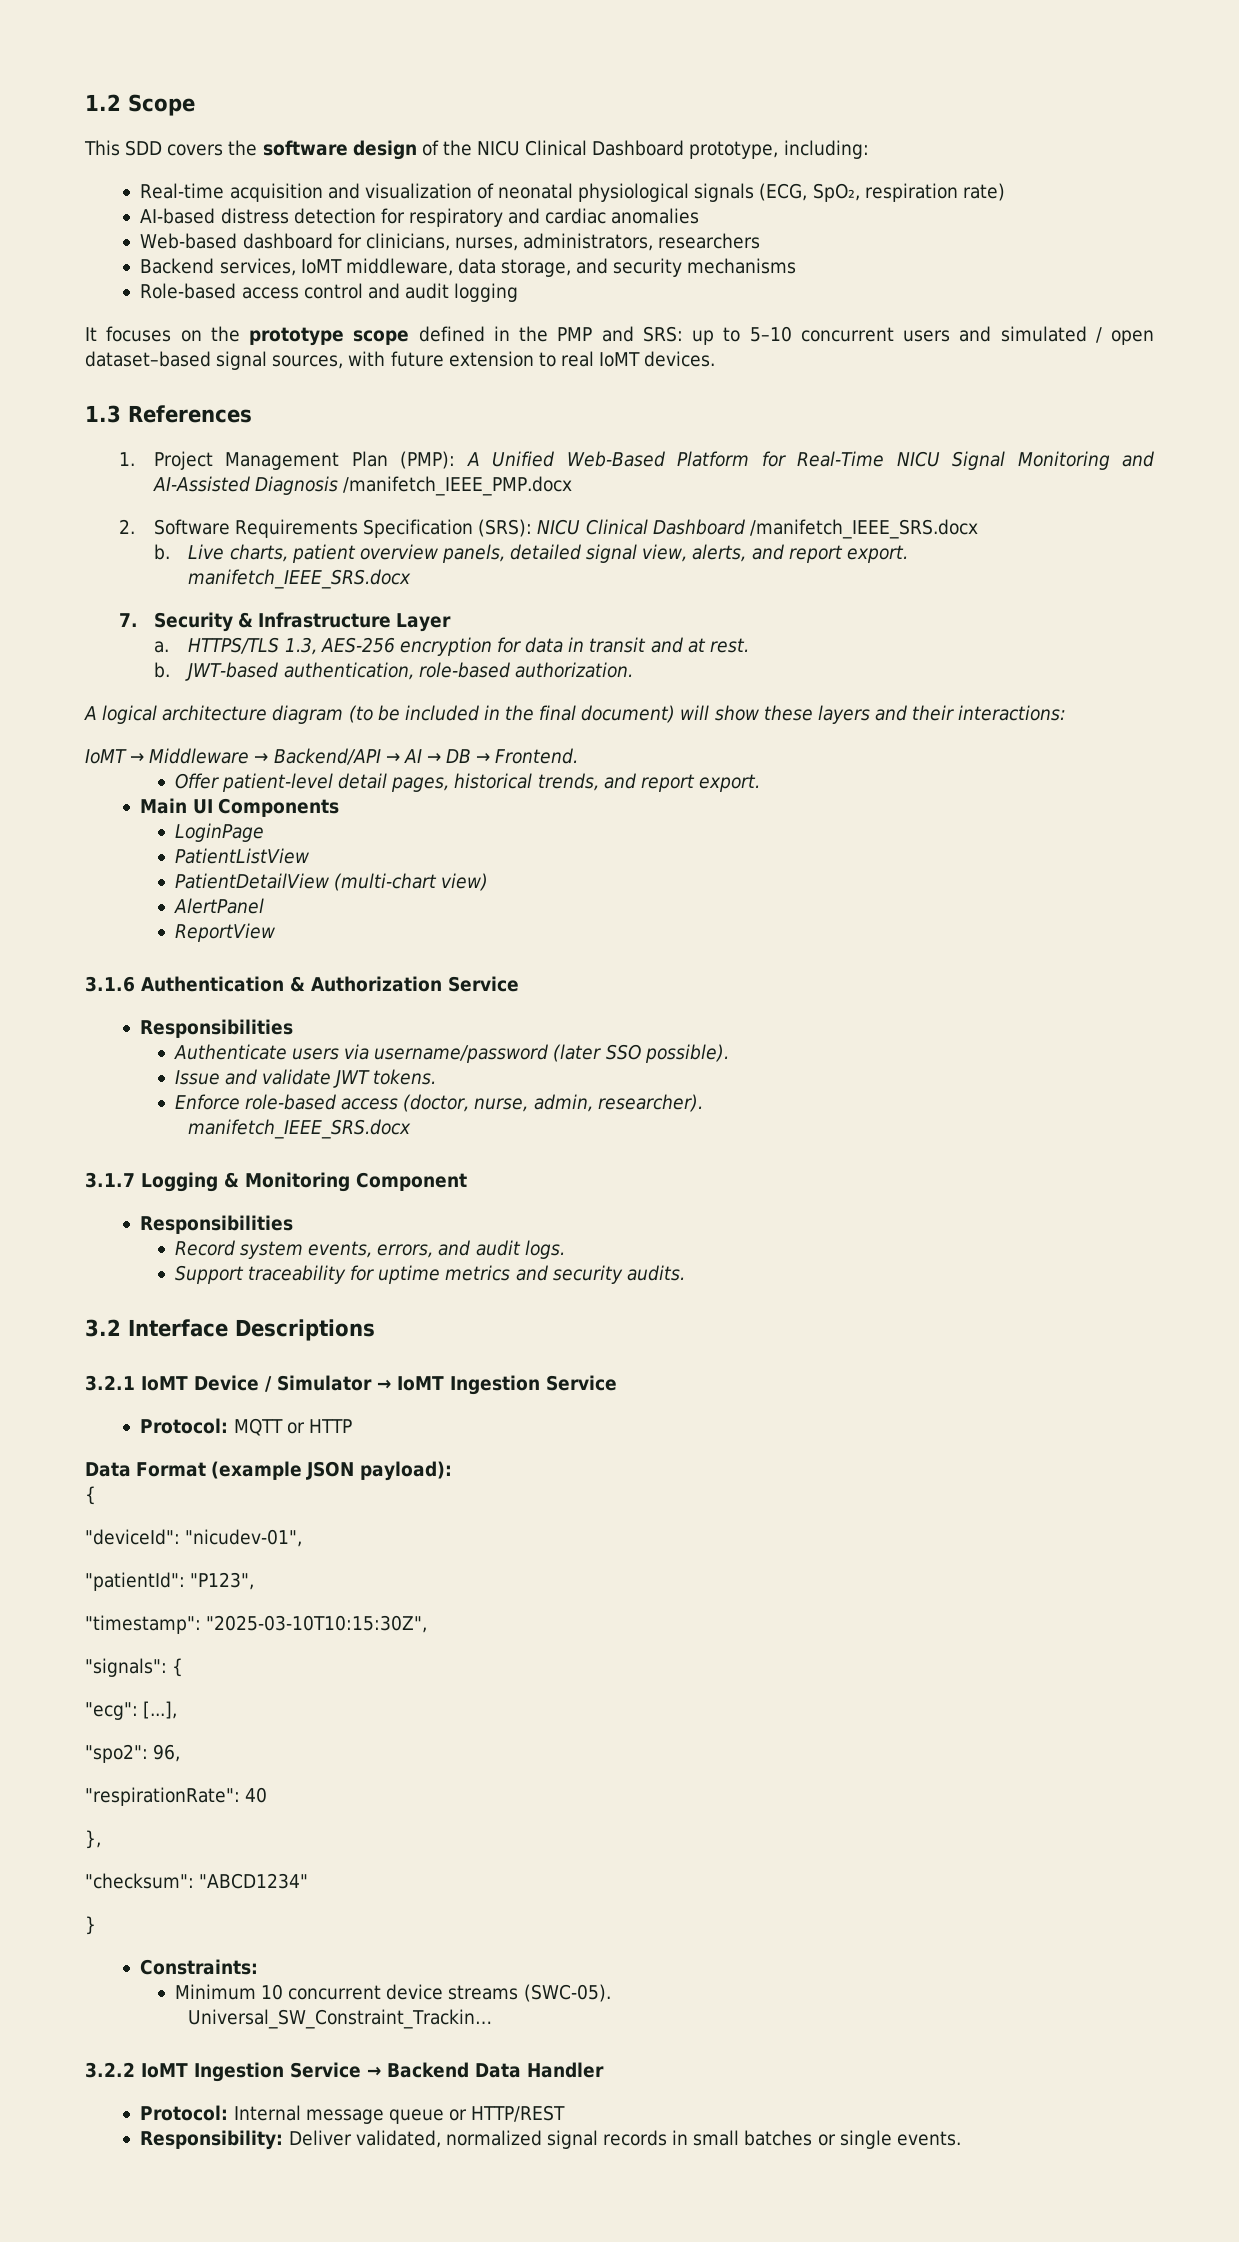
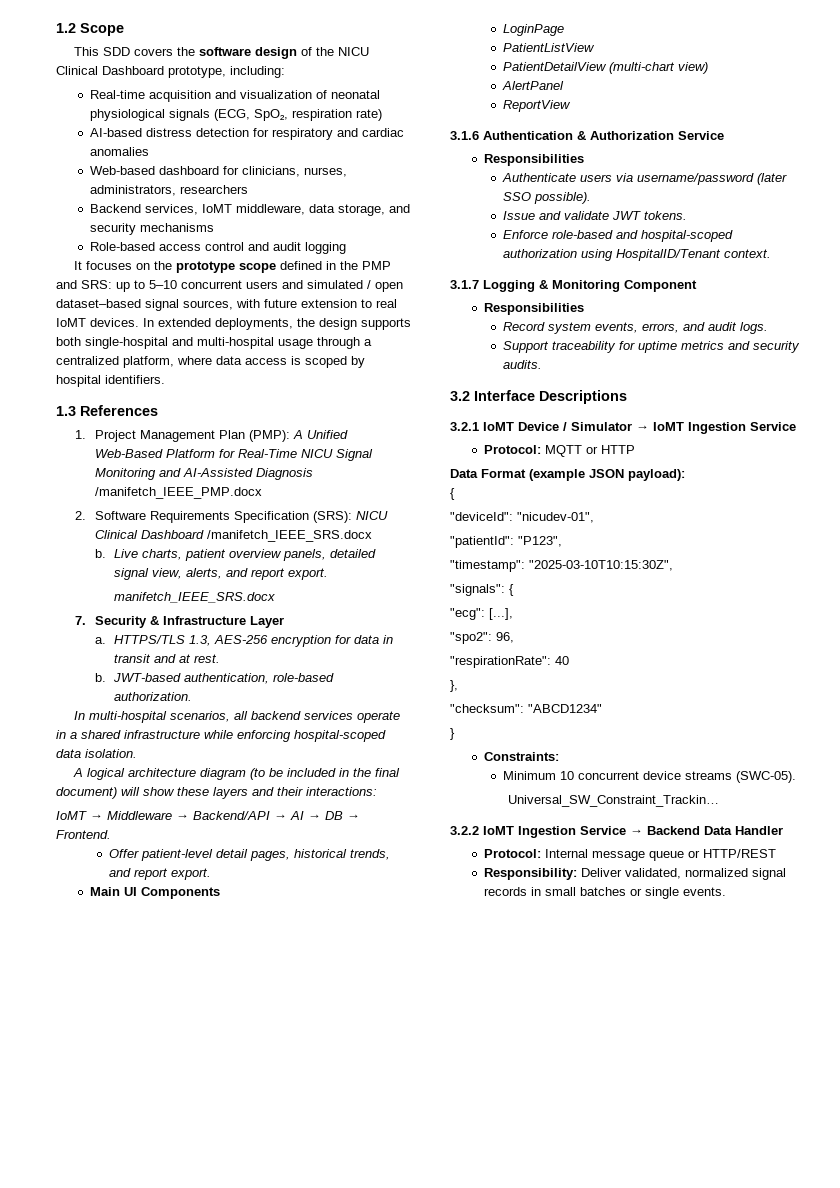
+ In extended deployments, the design supports both single-hospital and multi-hospital usage through a centralized platform, where data access is scoped by hospital identifiers.
+ In multi-hospital scenarios, all backend services operate in a shared infrastructure while enforcing hospital-scoped data isolation.
- Enforce role-based access (doctor, nurse, admin, researcher).
- manifetch_IEEE_SRS.docx
+ Enforce role-based and hospital-scoped authorization using HospitalID/Tenant context.

